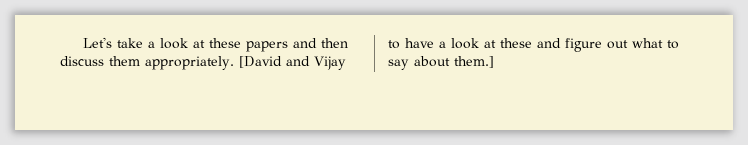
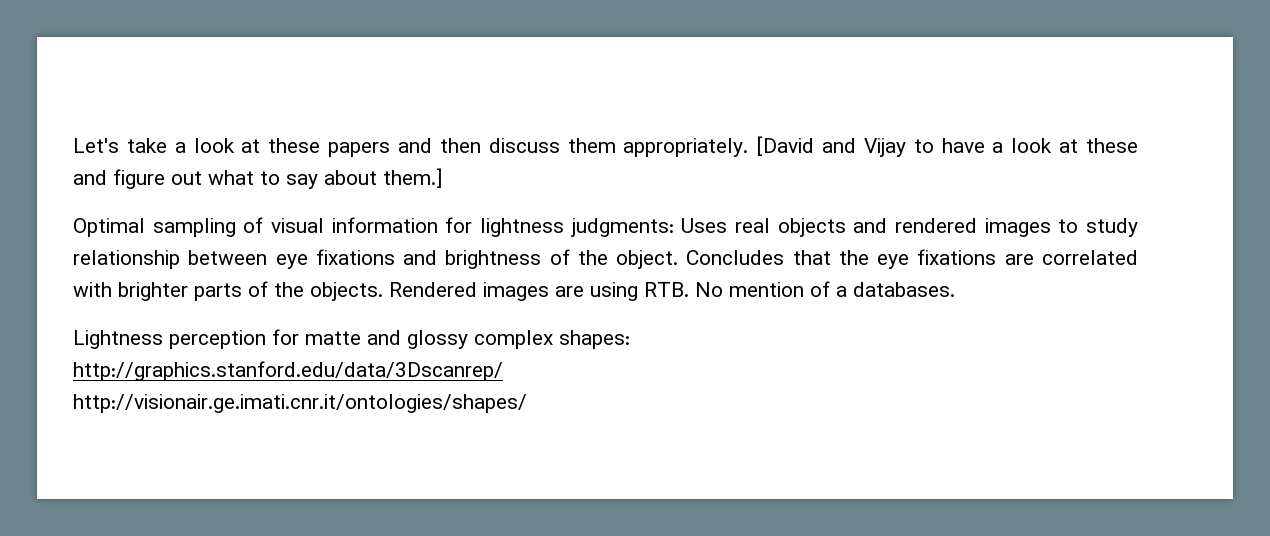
+ Optimal sampling of visual information for lightness judgments: Uses real objects and rendered images to study relationship between eye fixations and brightness of the object. Concludes that the eye fixations are correlated with brighter parts of the objects. Rendered images are using RTB. No mention of a databases.
+ Lightness perception for matte and glossy complex shapes:
+ http://graphics.stanford.edu/data/3Dscanrep/
+ http://visionair.ge.imati.cnr.it/ontologies/shapes/

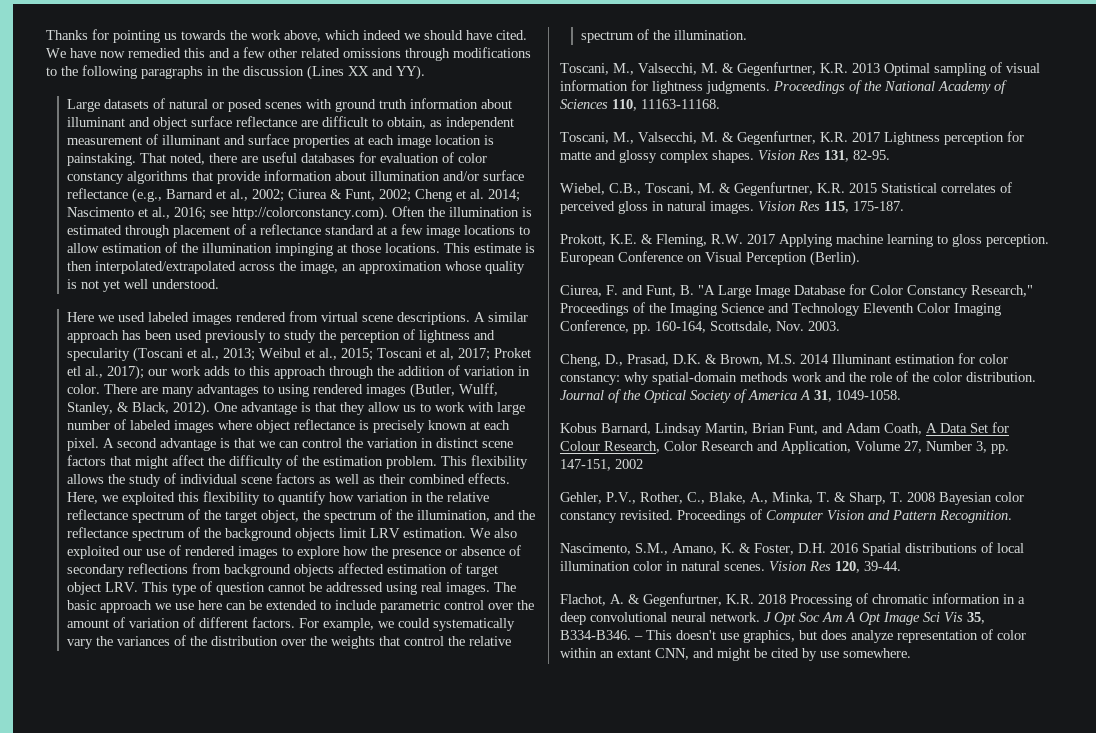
- Let's take a look at these papers and then discuss them appropriately. [David and Vijay to have a look at these and figure out what to say about them.]
- Optimal sampling of visual information for lightness judgments: Uses real objects and rendered images to study relationship between eye fixations and brightness of the object. Concludes that the eye fixations are correlated with brighter parts of the objects. Rendered images are using RTB. No mention of a databases.
- Lightness perception for matte and glossy complex shapes:
- http://graphics.stanford.edu/data/3Dscanrep/
- http://visionair.ge.imati.cnr.it/ontologies/shapes/
+ Thanks for pointing us towards the work above, which indeed we should have cited. We have now remedied this and a few other related omissions through modifications to the following paragraphs in the discussion (Lines XX and YY).
+ Large datasets of natural or posed scenes with ground truth information about illuminant and object surface reflectance are difficult to obtain, as independent measurement of illuminant and surface properties at each image location is painstaking. That noted, there are useful databases for evaluation of color constancy algorithms that provide information about illumination and/or surface reflectance (e.g., Barnard et al., 2002; Ciurea & Funt, 2002; Cheng et al. 2014; Nascimento et al., 2016; see http://colorconstancy.com). Often the illumination is estimated through placement of a reflectance standard at a few image locations to allow estimation of the illumination impinging at those locations. This estimate is then interpolated/extrapolated across the image, an approximation whose quality is not yet well understood.
+ Here we used labeled images rendered from virtual scene descriptions. A similar approach has been used previously to study the perception of lightness and specularity (Toscani et al., 2013; Weibul et al., 2015; Toscani et al, 2017; Proket etl al., 2017); our work adds to this approach through the addition of variation in color. There are many advantages to using rendered images (Butler, Wulff, Stanley, & Black, 2012). One advantage is that they allow us to work with large number of labeled images where object reflectance is precisely known at each pixel. A second advantage is that we can control the variation in distinct scene factors that might affect the difficulty of the estimation problem. This flexibility allows the study of individual scene factors as well as their combined effects. Here, we exploited this flexibility to quantify how variation in the relative reflectance spectrum of the target object, the spectrum of the illumination, and the reflectance spectrum of the background objects limit LRV estimation. We also exploited our use of rendered images to explore how the presence or absence of secondary reflections from background objects affected estimation of target object LRV. This type of question cannot be addressed using real images. The basic approach we use here can be extended to include parametric control over the amount of variation of different factors. For example, we could systematically vary the variances of the distribution over the weights that control the relative spectrum of the illumination.
+ Toscani, M., Valsecchi, M. & Gegenfurtner, K.R. 2013 Optimal sampling of visual information for lightness judgments. Proceedings of the National Academy of Sciences 110, 11163-11168.
+ Toscani, M., Valsecchi, M. & Gegenfurtner, K.R. 2017 Lightness perception for matte and glossy complex shapes. Vision Res 131, 82-95.
+ Wiebel, C.B., Toscani, M. & Gegenfurtner, K.R. 2015 Statistical correlates of perceived gloss in natural images. Vision Res 115, 175-187.
+ Prokott, K.E. & Fleming, R.W. 2017 Applying machine learning to gloss perception. European Conference on Visual Perception (Berlin).
+ Ciurea, F. and Funt, B. "A Large Image Database for Color Constancy Research," Proceedings of the Imaging Science and Technology Eleventh Color Imaging Conference, pp. 160-164, Scottsdale, Nov. 2003.
+ Cheng, D., Prasad, D.K. & Brown, M.S. 2014 Illuminant estimation for color constancy: why spatial-domain methods work and the role of the color distribution. Journal of the Optical Society of America A 31, 1049-1058.
+ Kobus Barnard, Lindsay Martin, Brian Funt, and Adam Coath, A Data Set for Colour Research, Color Research and Application, Volume 27, Number 3, pp. 147-151, 2002
+ Gehler, P.V., Rother, C., Blake, A., Minka, T. & Sharp, T. 2008 Bayesian color constancy revisited. Proceedings of Computer Vision and Pattern Recognition.
+ Nascimento, S.M., Amano, K. & Foster, D.H. 2016 Spatial distributions of local illumination color in natural scenes. Vision Res 120, 39-44.
+ Flachot, A. & Gegenfurtner, K.R. 2018 Processing of chromatic information in a deep convolutional neural network. J Opt Soc Am A Opt Image Sci Vis 35, B334-B346. – This doesn't use graphics, but does analyze representation of color within an extant CNN, and might be cited by use somewhere.

